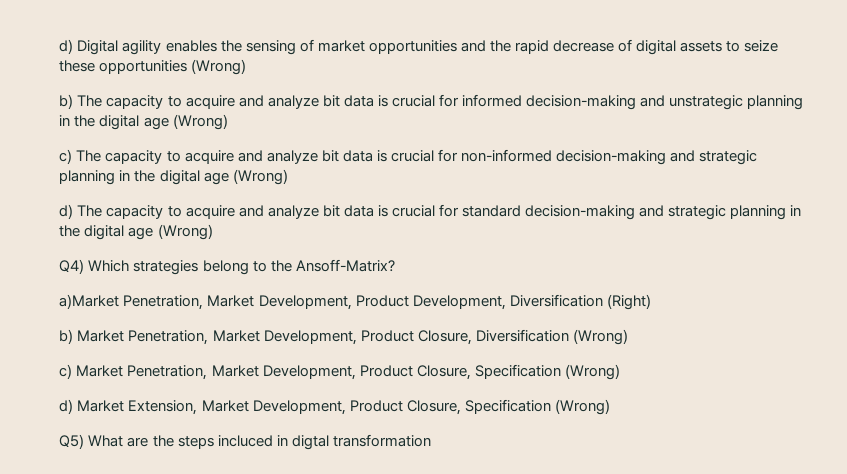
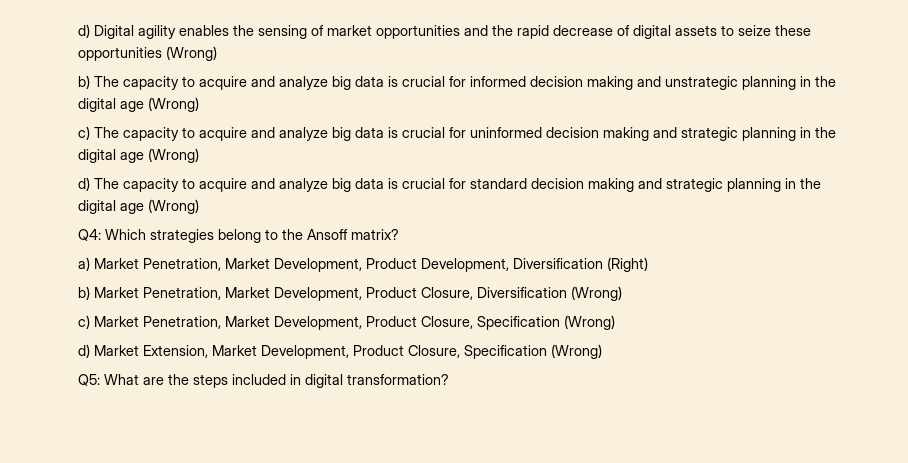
- b) The capacity to acquire and analyze bit data is crucial for informed decision-making and unstrategic planning in the digital age (Wrong)
+ b) The capacity to acquire and analyze big data is crucial for informed decision making and unstrategic planning in the digital age (Wrong)
- c) The capacity to acquire and analyze bit data is crucial for non-informed decision-making and strategic planning in the digital age (Wrong)
+ c) The capacity to acquire and analyze big data is crucial for uninformed decision making and strategic planning in the digital age (Wrong)
- d) The capacity to acquire and analyze bit data is crucial for standard decision-making and strategic planning in the digital age (Wrong)
- Q4) Which strategies belong to the Ansoff-Matrix?
- a)Market Penetration, Market Development, Product Development, Diversification (Right)
+ d) The capacity to acquire and analyze big data is crucial for standard decision making and strategic planning in the digital age (Wrong)
+ Q4: Which strategies belong to the Ansoff matrix?
+ a) Market Penetration, Market Development, Product Development, Diversification (Right)
- Q5) What are the steps incluced in digtal transformation
+ Q5: What are the steps included in digital transformation?

